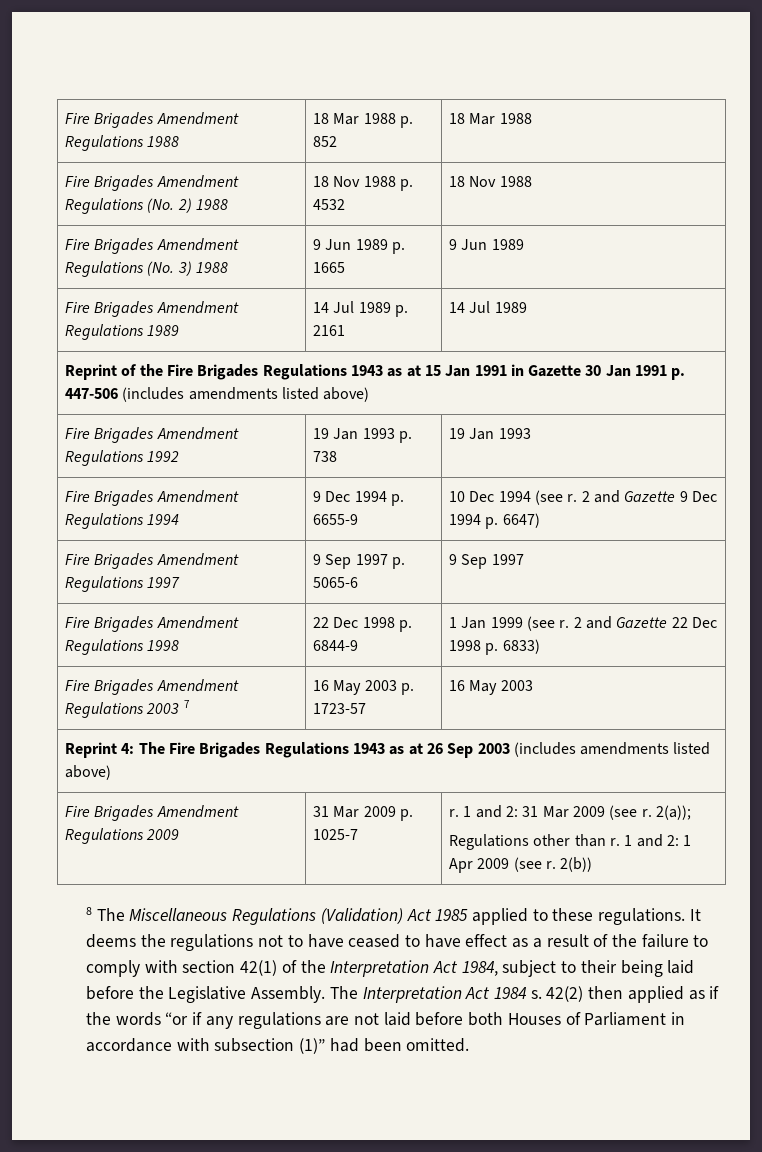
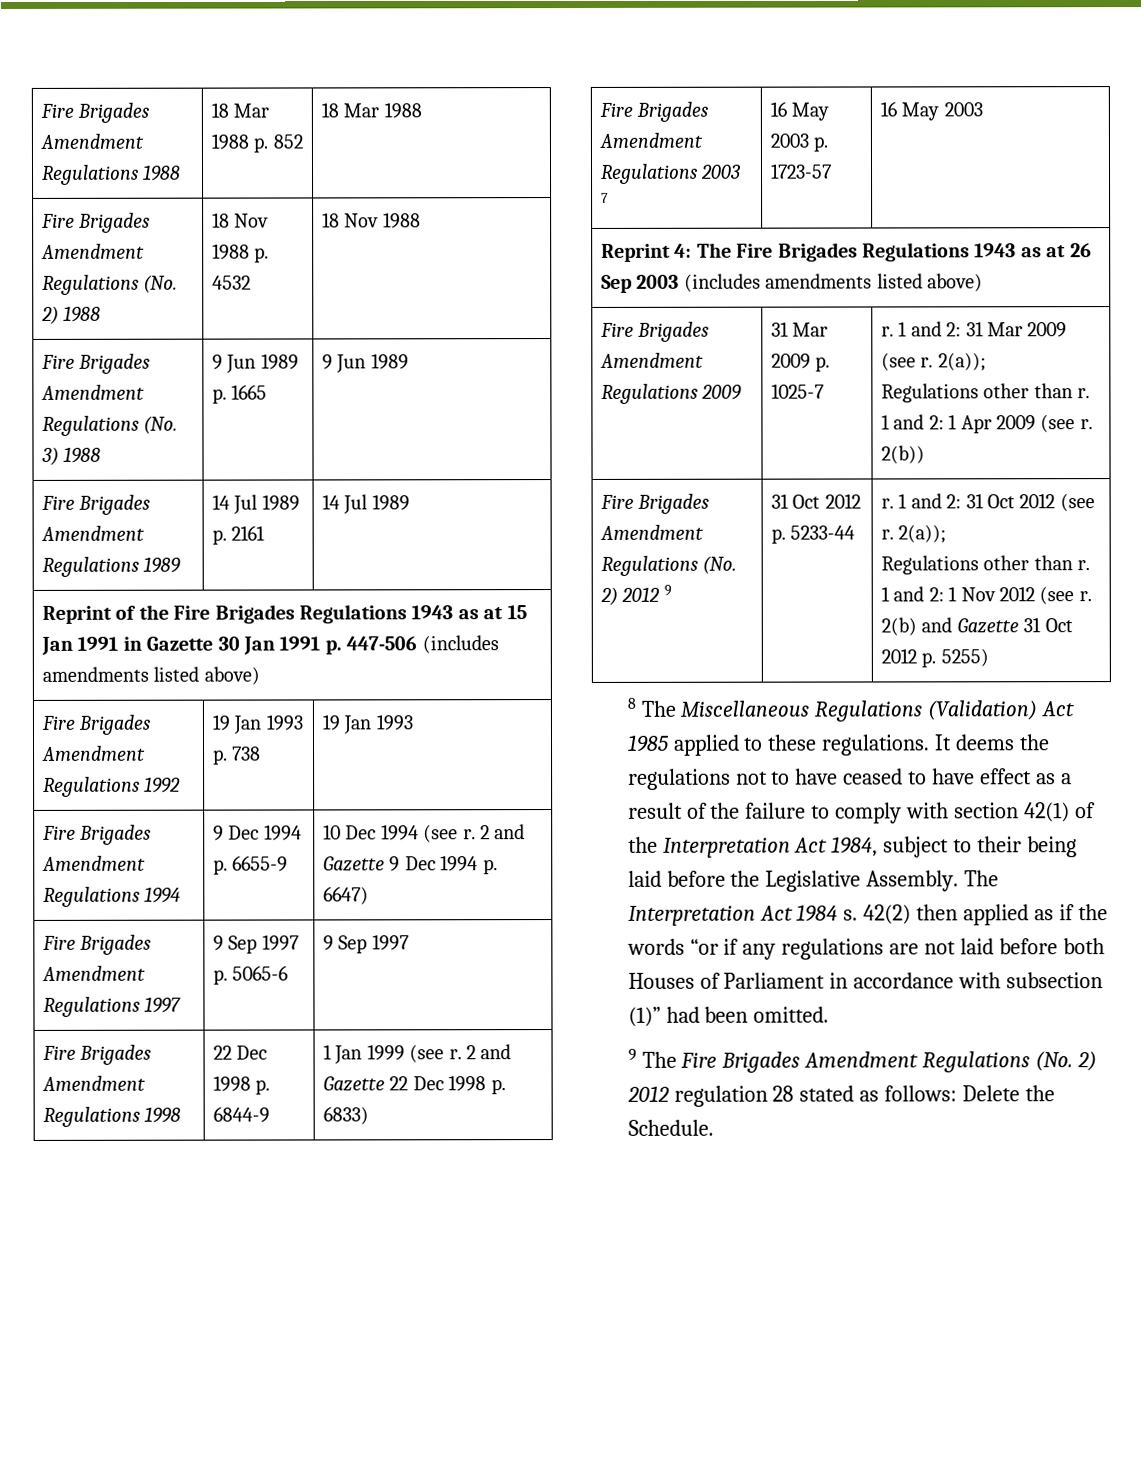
+ Fire Brigades Amendment Regulations (No. 2) 2012 9 | 31 Oct 2012 p. 5233-44 | r. 1 and 2: 31 Oct 2012 (see r. 2(a));
+ Regulations other than r. 1 and 2: 1 Nov 2012 (see r. 2(b) and Gazette 31 Oct 2012 p. 5255)
+ 9 The Fire Brigades Amendment Regulations (No. 2) 2012 regulation 28 stated as follows: Delete the Schedule.

